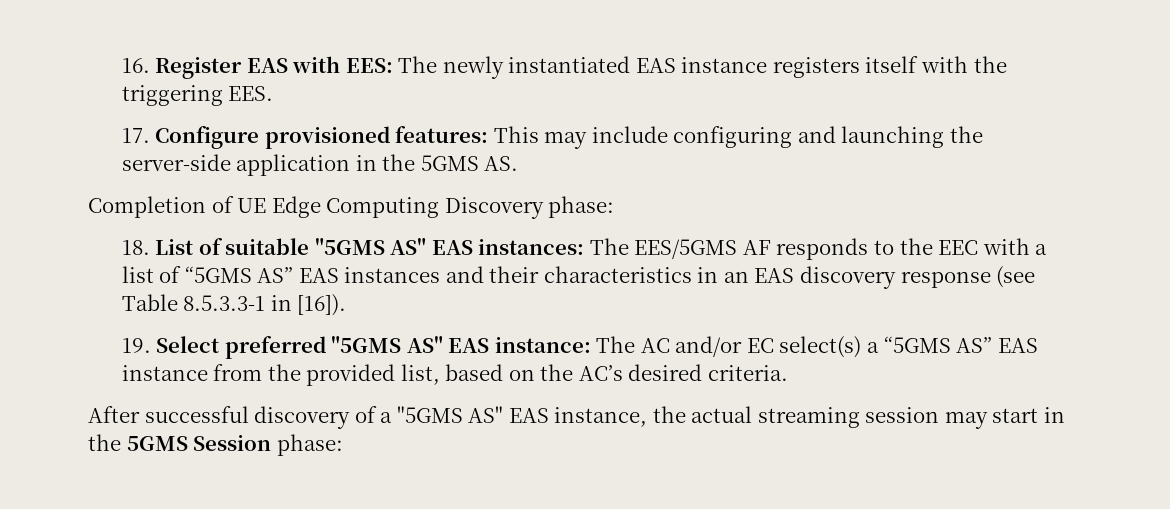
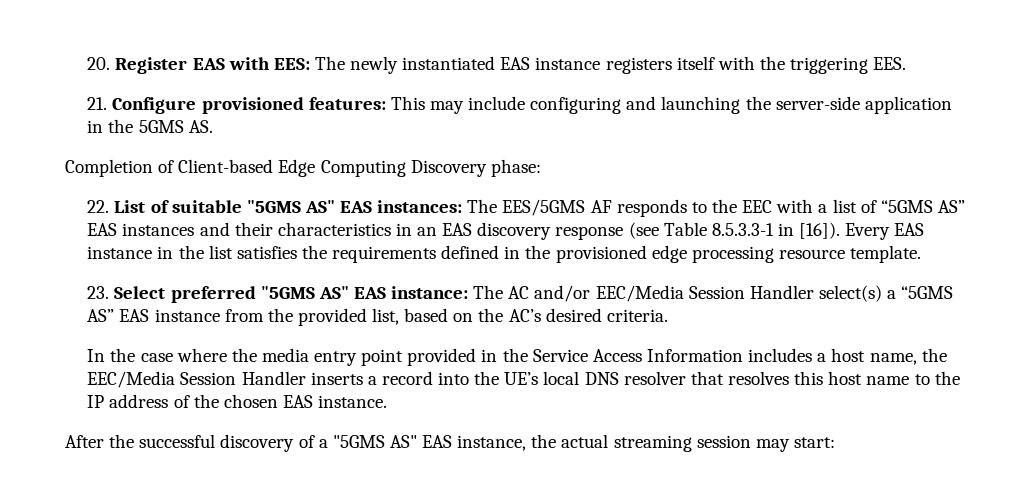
- 16. Register EAS with EES: The newly instantiated EAS instance registers itself with the triggering EES.
+ 20. Register EAS with EES: The newly instantiated EAS instance registers itself with the triggering EES.
- 17. Configure provisioned features: This may include configuring and launching the server-side application in the 5GMS AS.
+ 21. Configure provisioned features: This may include configuring and launching the server-side application in the 5GMS AS.
- Completion of UE Edge Computing Discovery phase:
+ Completion of Client-based Edge Computing Discovery phase:
- 18. List of suitable "5GMS AS" EAS instances: The EES/5GMS AF responds to the EEC with a list of “5GMS AS” EAS instances and their characteristics in an EAS discovery response (see Table 8.5.3.3-1 in [16]).
- 19. Select preferred "5GMS AS" EAS instance: The AC and/or EC select(s) a “5GMS AS” EAS instance from the provided list, based on the AC’s desired criteria.
+ 22. List of suitable "5GMS AS" EAS instances: The EES/5GMS AF responds to the EEC with a list of “5GMS AS” EAS instances and their characteristics in an EAS discovery response (see Table 8.5.3.3-1 in [16]). Every EAS instance in the list satisfies the requirements defined in the provisioned edge processing resource template.
+ 23. Select preferred "5GMS AS" EAS instance: The AC and/or EEC/Media Session Handler select(s) a “5GMS AS” EAS instance from the provided list, based on the AC’s desired criteria.
+ In the case where the media entry point provided in the Service Access Information includes a host name, the EEC/Media Session Handler inserts a record into the UE’s local DNS resolver that resolves this host name to the IP address of the chosen EAS instance.
- After successful discovery of a "5GMS AS" EAS instance, the actual streaming session may start in the 5GMS Session phase:
+ After the successful discovery of a "5GMS AS" EAS instance, the actual streaming session may start:

